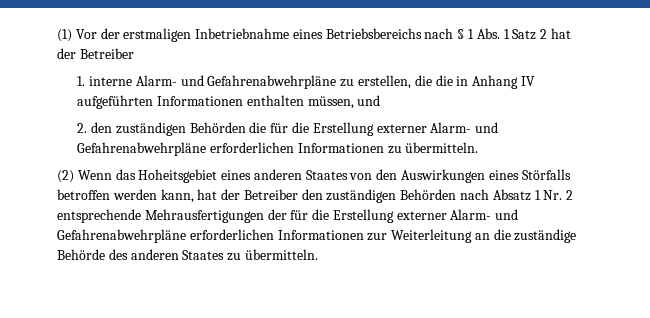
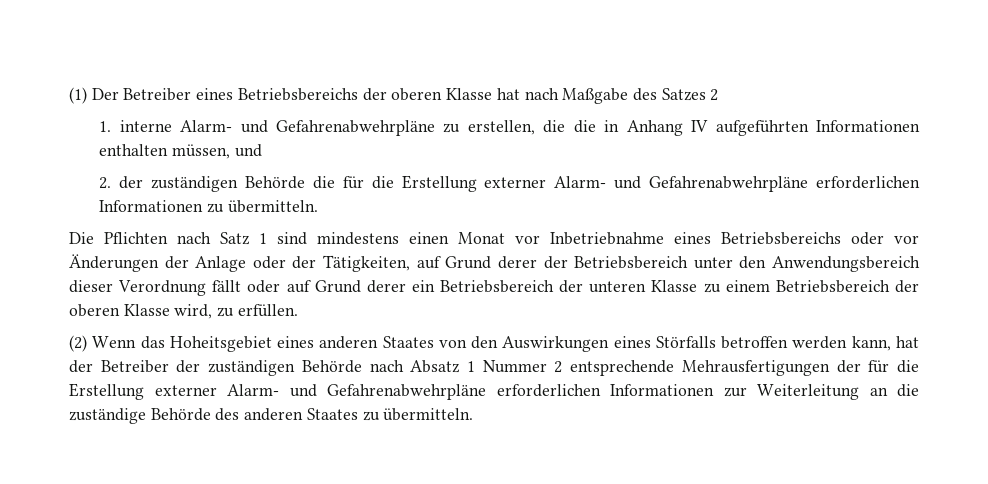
- (1) Vor der erstmaligen Inbetriebnahme eines Betriebsbereichs nach § 1 Abs. 1 Satz 2 hat der Betreiber
+ (1) Der Betreiber eines Betriebsbereichs der oberen Klasse hat nach Maßgabe des Satzes 2
- 2. den zuständigen Behörden die für die Erstellung externer Alarm- und Gefahrenabwehrpläne erforderlichen Informationen zu übermitteln.
+ 2. der zuständigen Behörde die für die Erstellung externer Alarm- und Gefahrenabwehrpläne erforderlichen Informationen zu übermitteln.
+ Die Pflichten nach Satz 1 sind mindestens einen Monat vor Inbetriebnahme eines Betriebsbereichs oder vor Änderungen der Anlage oder der Tätigkeiten, auf Grund derer der Betriebsbereich unter den Anwendungsbereich dieser Verordnung fällt oder auf Grund derer ein Betriebsbereich der unteren Klasse zu einem Betriebsbereich der oberen Klasse wird, zu erfüllen.
- (2) Wenn das Hoheitsgebiet eines anderen Staates von den Auswirkungen eines Störfalls betroffen werden kann, hat der Betreiber den zuständigen Behörden nach Absatz 1 Nr. 2 entsprechende Mehrausfertigungen der für die Erstellung externer Alarm- und Gefahrenabwehrpläne erforderlichen Informationen zur Weiterleitung an die zuständige Behörde des anderen Staates zu übermitteln.
+ (2) Wenn das Hoheitsgebiet eines anderen Staates von den Auswirkungen eines Störfalls betroffen werden kann, hat der Betreiber der zuständigen Behörde nach Absatz 1 Nummer 2 entsprechende Mehrausfertigungen der für die Erstellung externer Alarm- und Gefahrenabwehrpläne erforderlichen Informationen zur Weiterleitung an die zuständige Behörde des anderen Staates zu übermitteln.

